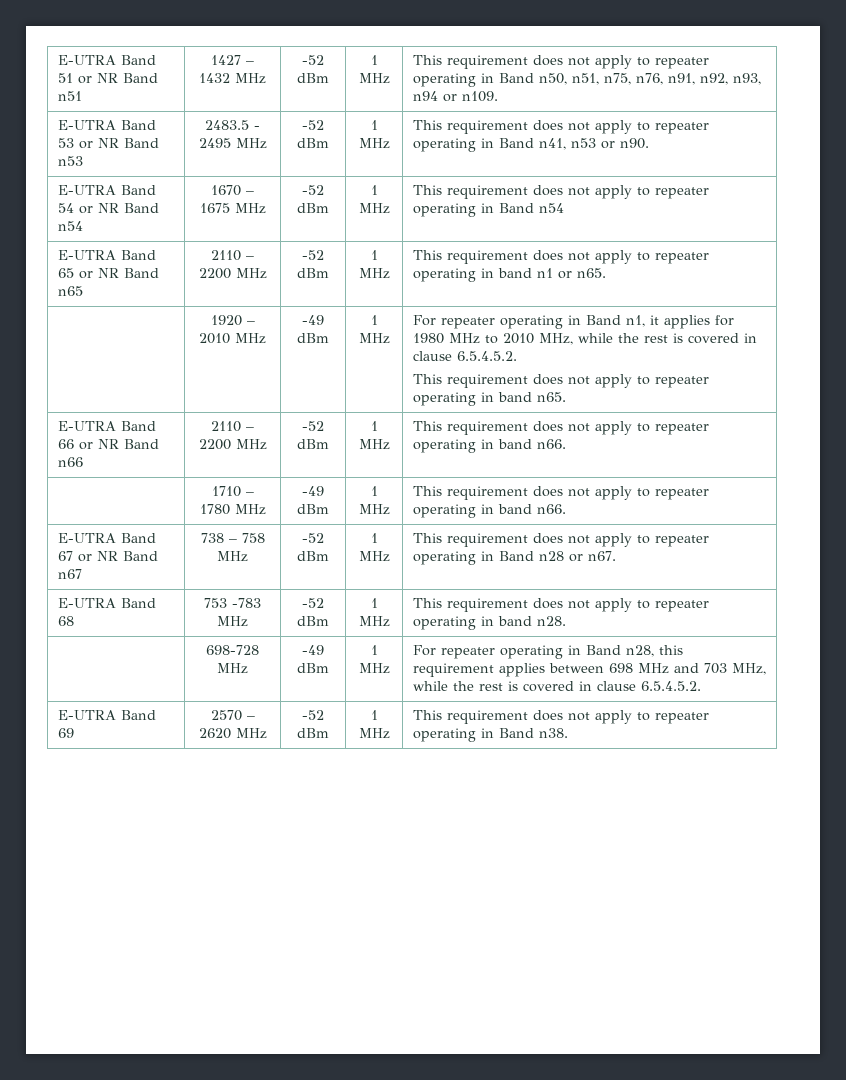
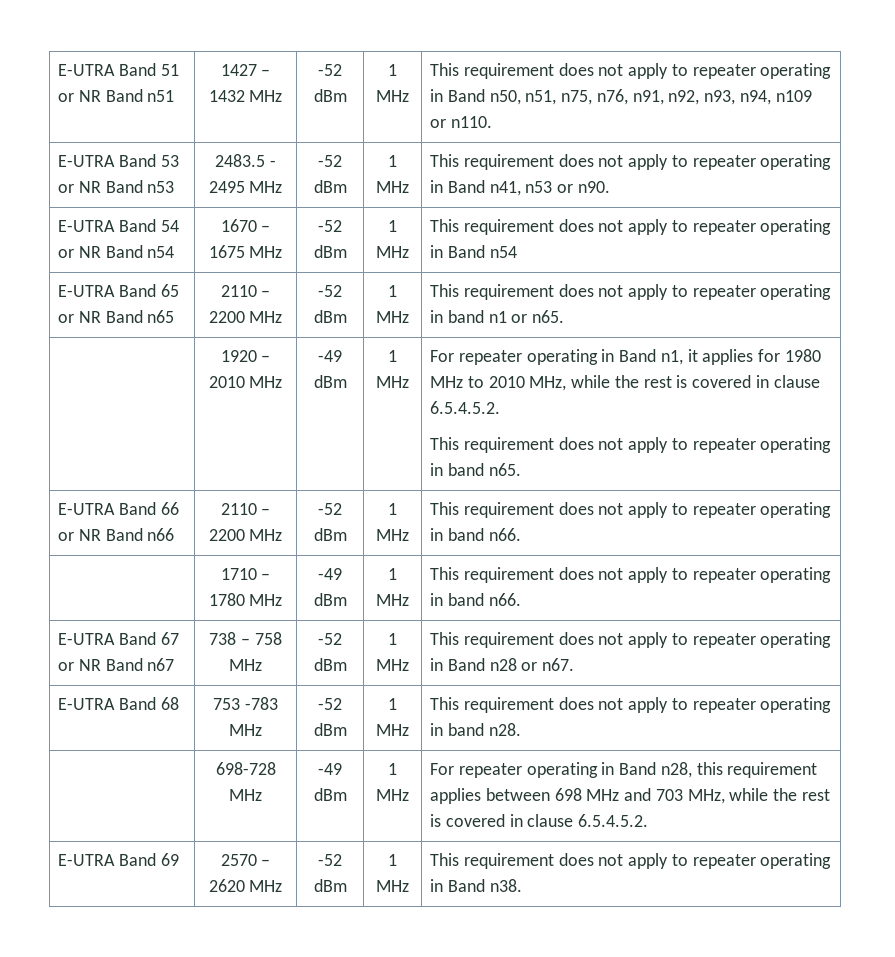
- E-UTRA Band 51 or NR Band n51 | 1427 – 1432 MHz | -52 dBm | 1 MHz | This requirement does not apply to repeater operating in Band n50, n51, n75, n76, n91, n92, n93, n94 or n109.
+ E-UTRA Band 51 or NR Band n51 | 1427 – 1432 MHz | -52 dBm | 1 MHz | This requirement does not apply to repeater operating in Band n50, n51, n75, n76, n91, n92, n93, n94, n109 or n110.

